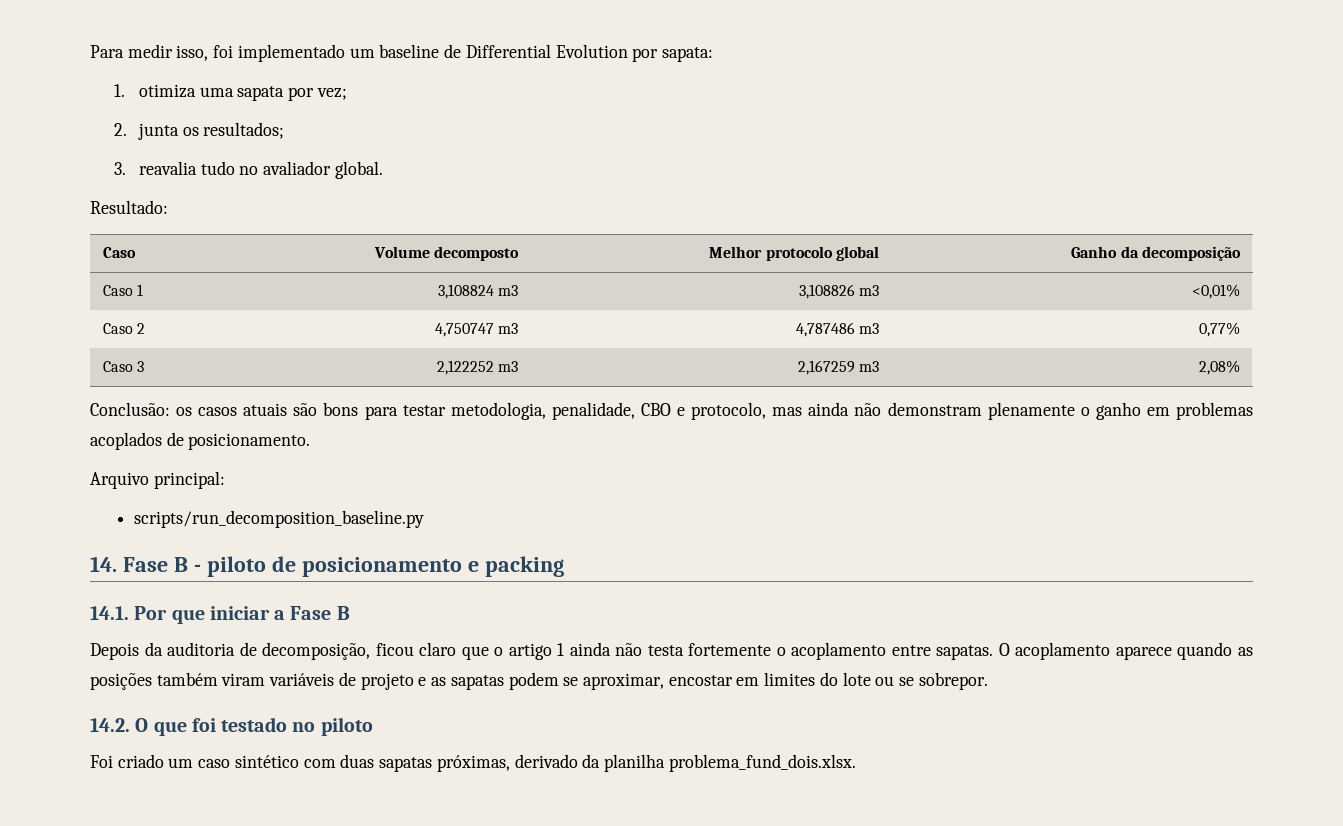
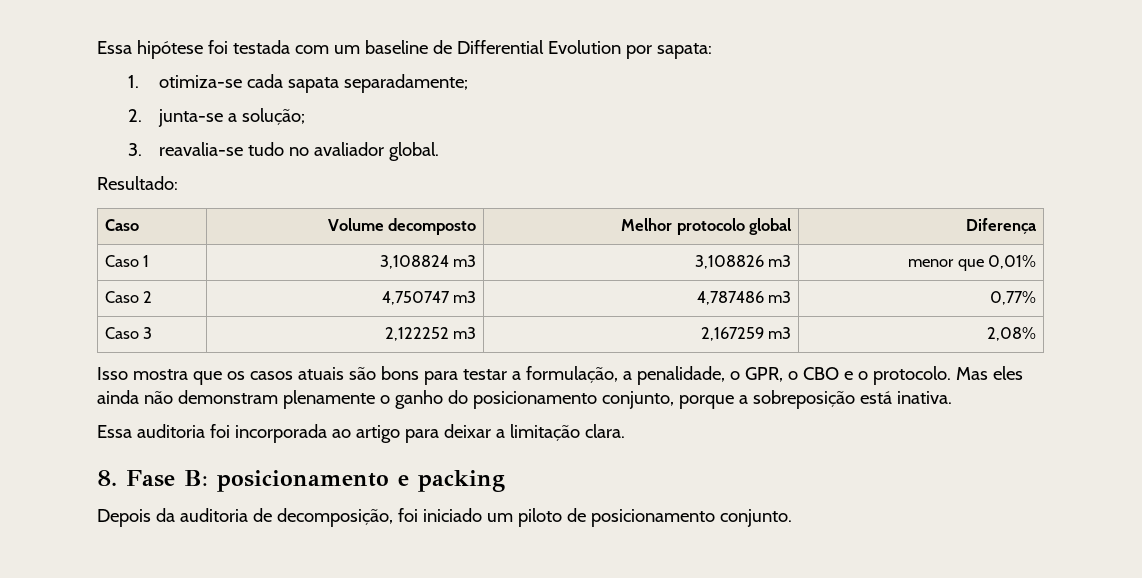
- Para medir isso, foi implementado um baseline de Differential Evolution por sapata:
+ Essa hipótese foi testada com um baseline de Differential Evolution por sapata:
- 1. otimiza uma sapata por vez;
- 2. junta os resultados;
+ 1. otimiza-se cada sapata separadamente;
+ 2. junta-se a solução;
- 3. reavalia tudo no avaliador global.
+ 3. reavalia-se tudo no avaliador global.
- Caso | Volume decomposto | Melhor protocolo global | Ganho da decomposição
+ Caso | Volume decomposto | Melhor protocolo global | Diferença
- Caso 1 | 3,108824 m3 | 3,108826 m3 | <0,01%
+ Caso 1 | 3,108824 m3 | 3,108826 m3 | menor que 0,01%
- Conclusão: os casos atuais são bons para testar metodologia, penalidade, CBO e protocolo, mas ainda não demonstram plenamente o ganho em problemas acoplados de posicionamento.
- Arquivo principal:
- scripts/run_decomposition_baseline.py
- 14. Fase B - piloto de posicionamento e packing
- 14.1. Por que iniciar a Fase B
+ Isso mostra que os casos atuais são bons para testar a formulação, a penalidade, o GPR, o CBO e o protocolo. Mas eles ainda não demonstram plenamente o ganho do posicionamento conjunto, porque a sobreposição está inativa.
+ Essa auditoria foi incorporada ao artigo para deixar a limitação clara.
+ 8. Fase B: posicionamento e packing
- Depois da auditoria de decomposição, ficou claro que o artigo 1 ainda não testa fortemente o acoplamento entre sapatas. O acoplamento aparece quando as posições também viram variáveis de projeto e as sapatas podem se aproximar, encostar em limites do lote ou se sobrepor.
- 14.2. O que foi testado no piloto
- Foi criado um caso sintético com duas sapatas próximas, derivado da planilha problema_fund_dois.xlsx.
+ Depois da auditoria de decomposição, foi iniciado um piloto de posicionamento conjunto.

